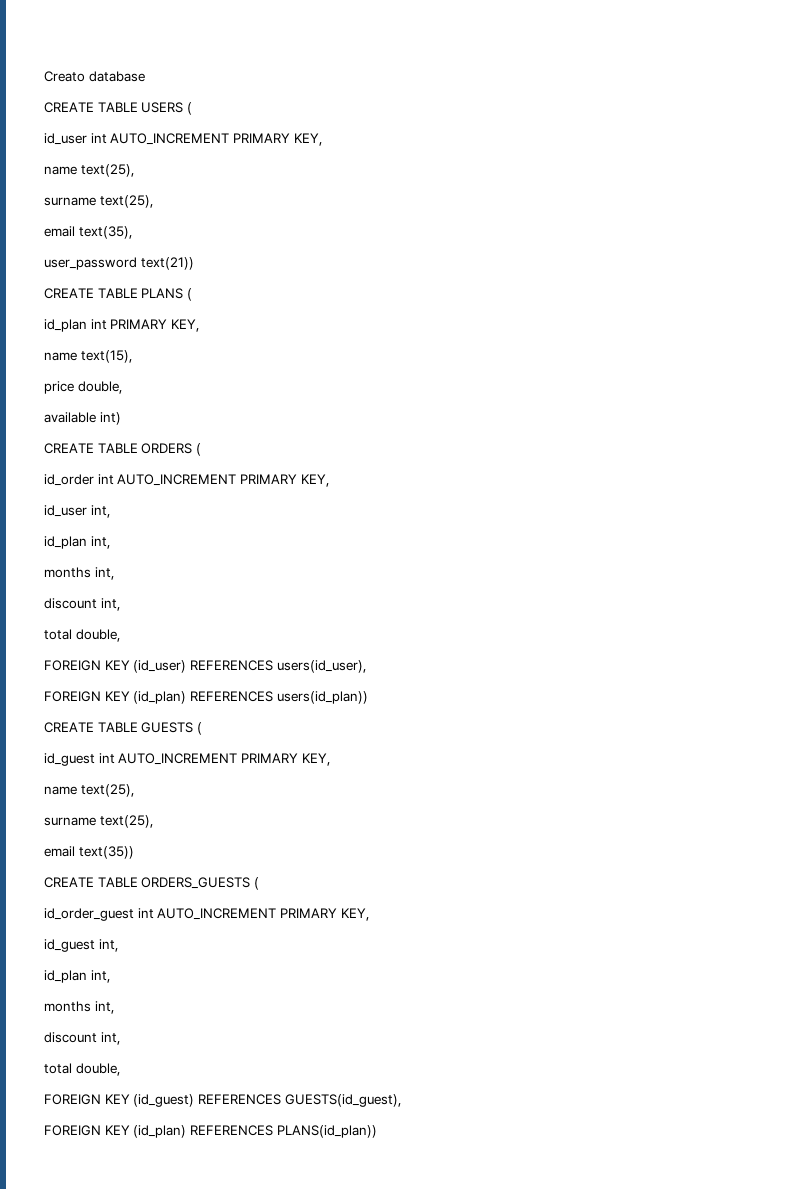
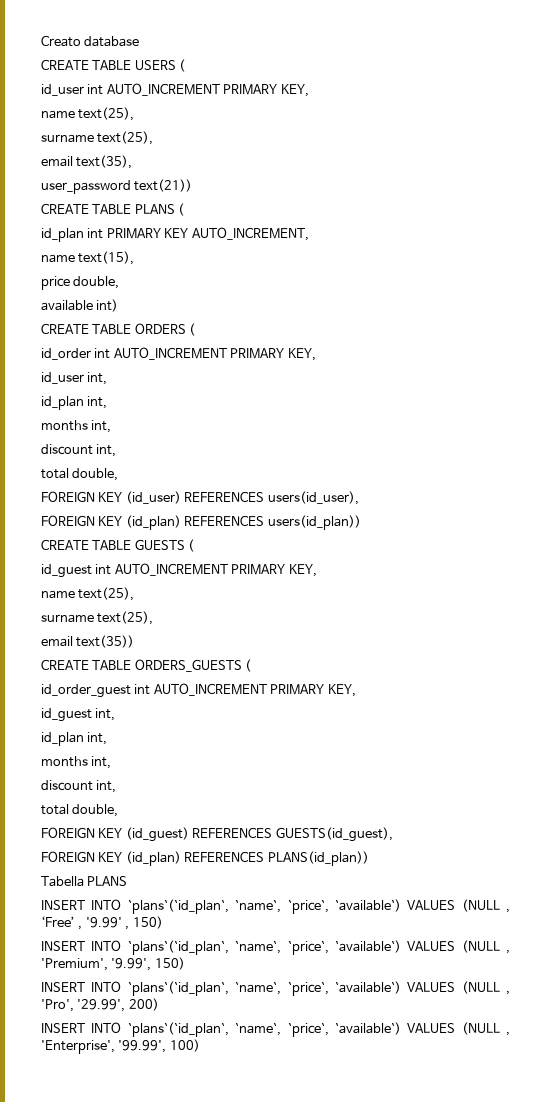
- id_plan int PRIMARY KEY,
+ id_plan int PRIMARY KEY AUTO_INCREMENT,
+ Tabella PLANS
+ INSERT INTO `plans`(`id_plan`, `name`, `price`, `available`) VALUES (NULL , ‘Free’ , '9.99' , 150)
+ INSERT INTO `plans`(`id_plan`, `name`, `price`, `available`) VALUES (NULL , 'Premium', '9.99', 150)
+ INSERT INTO `plans`(`id_plan`, `name`, `price`, `available`) VALUES (NULL , 'Pro', '29.99', 200)
+ INSERT INTO `plans`(`id_plan`, `name`, `price`, `available`) VALUES (NULL , 'Enterprise', '99.99', 100)

